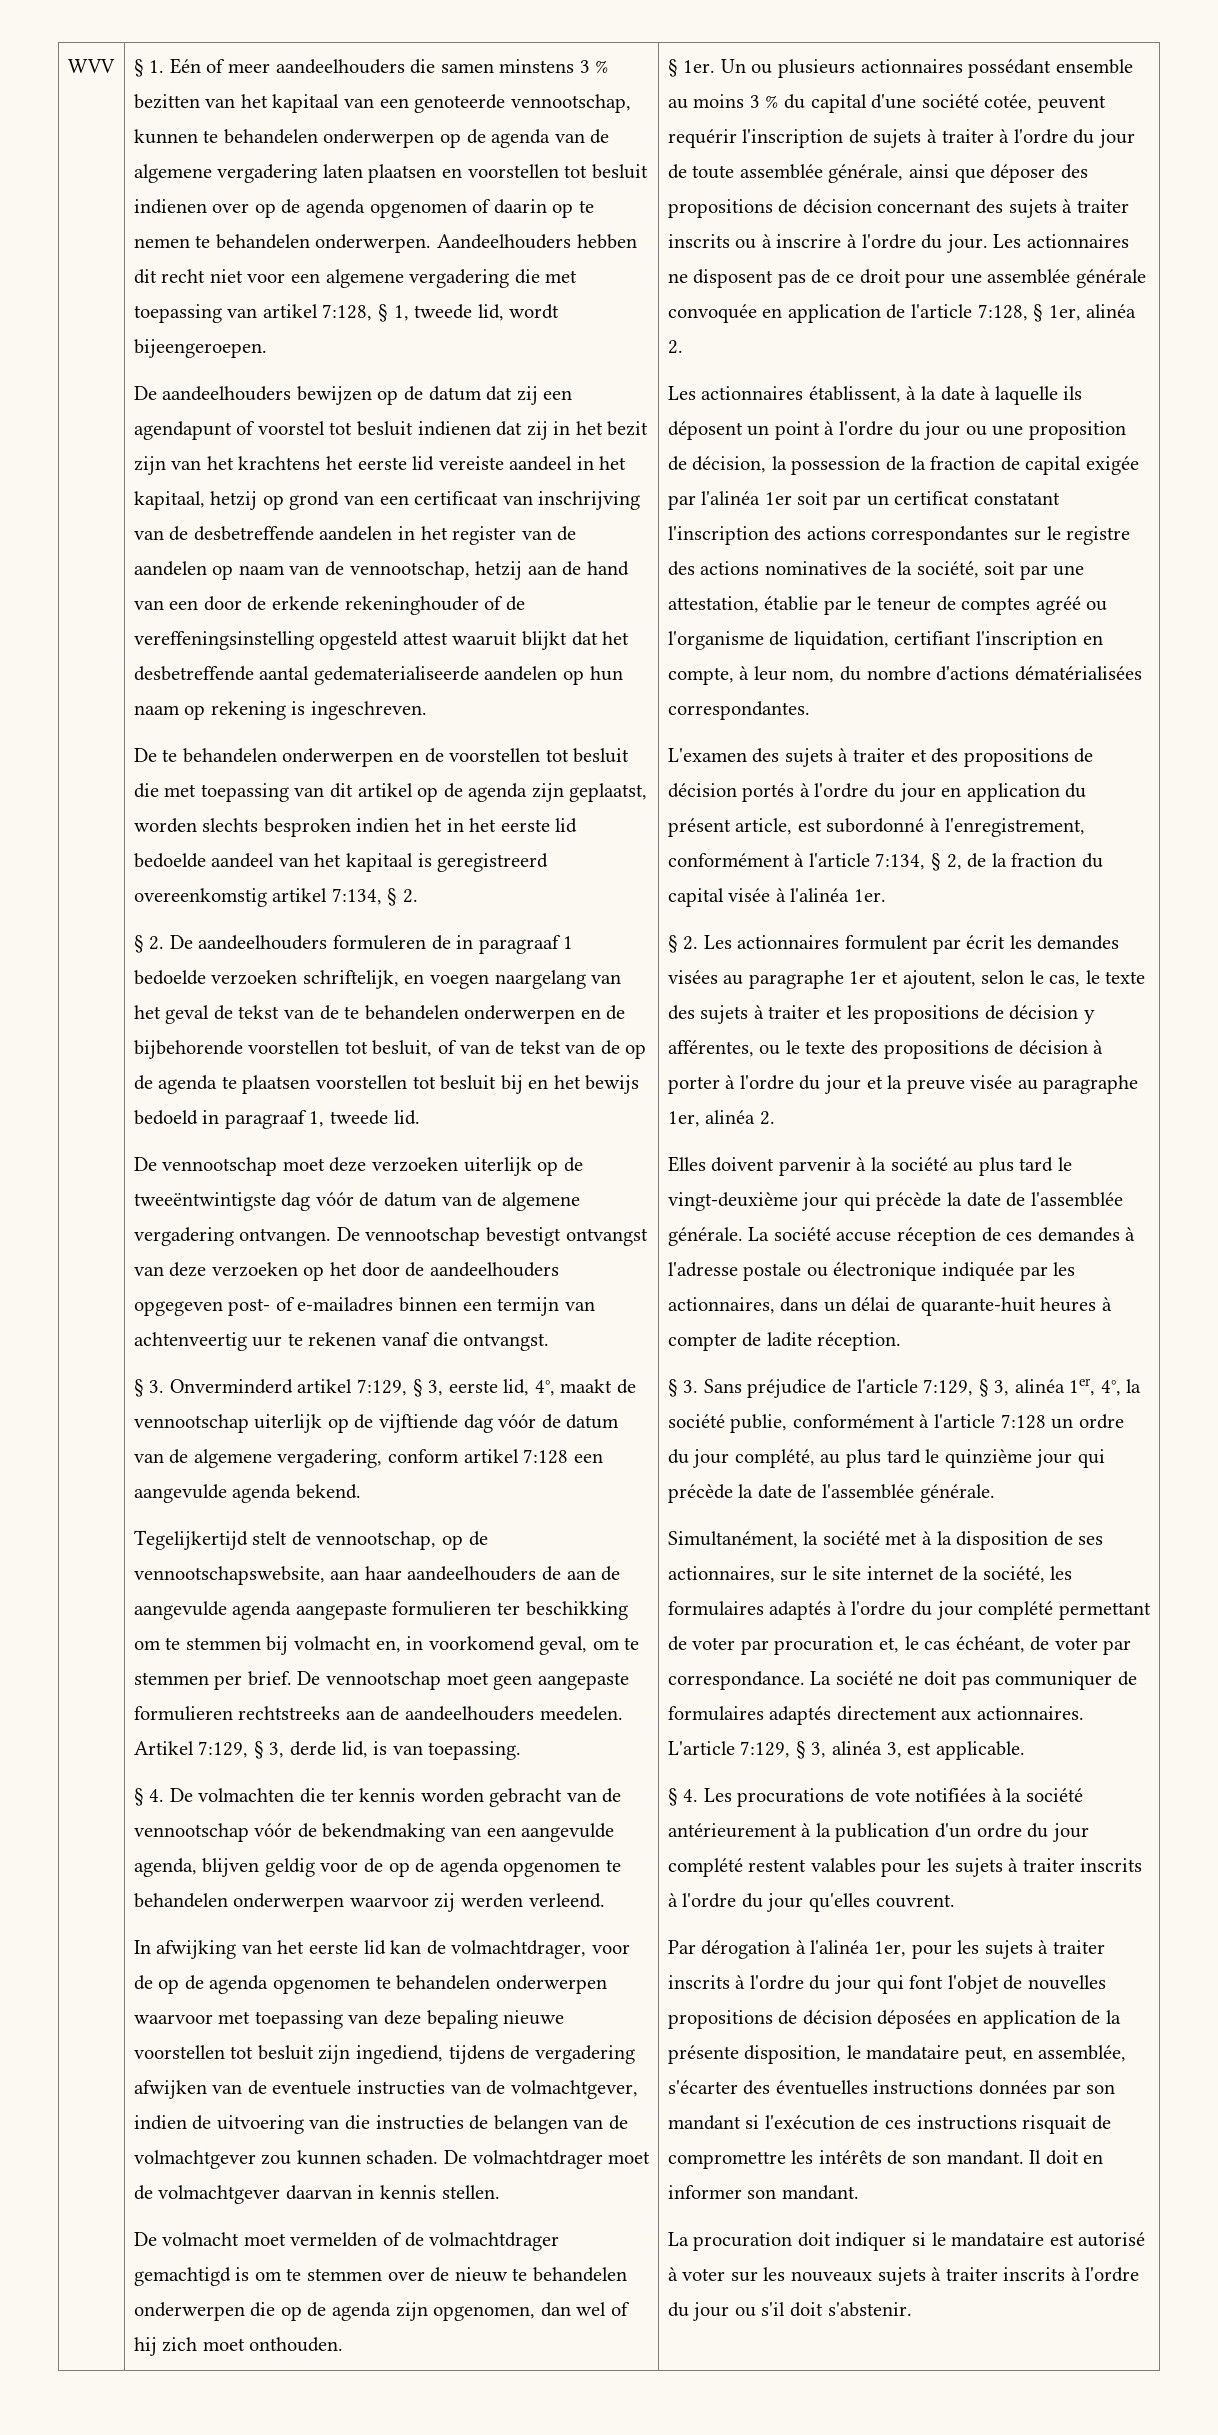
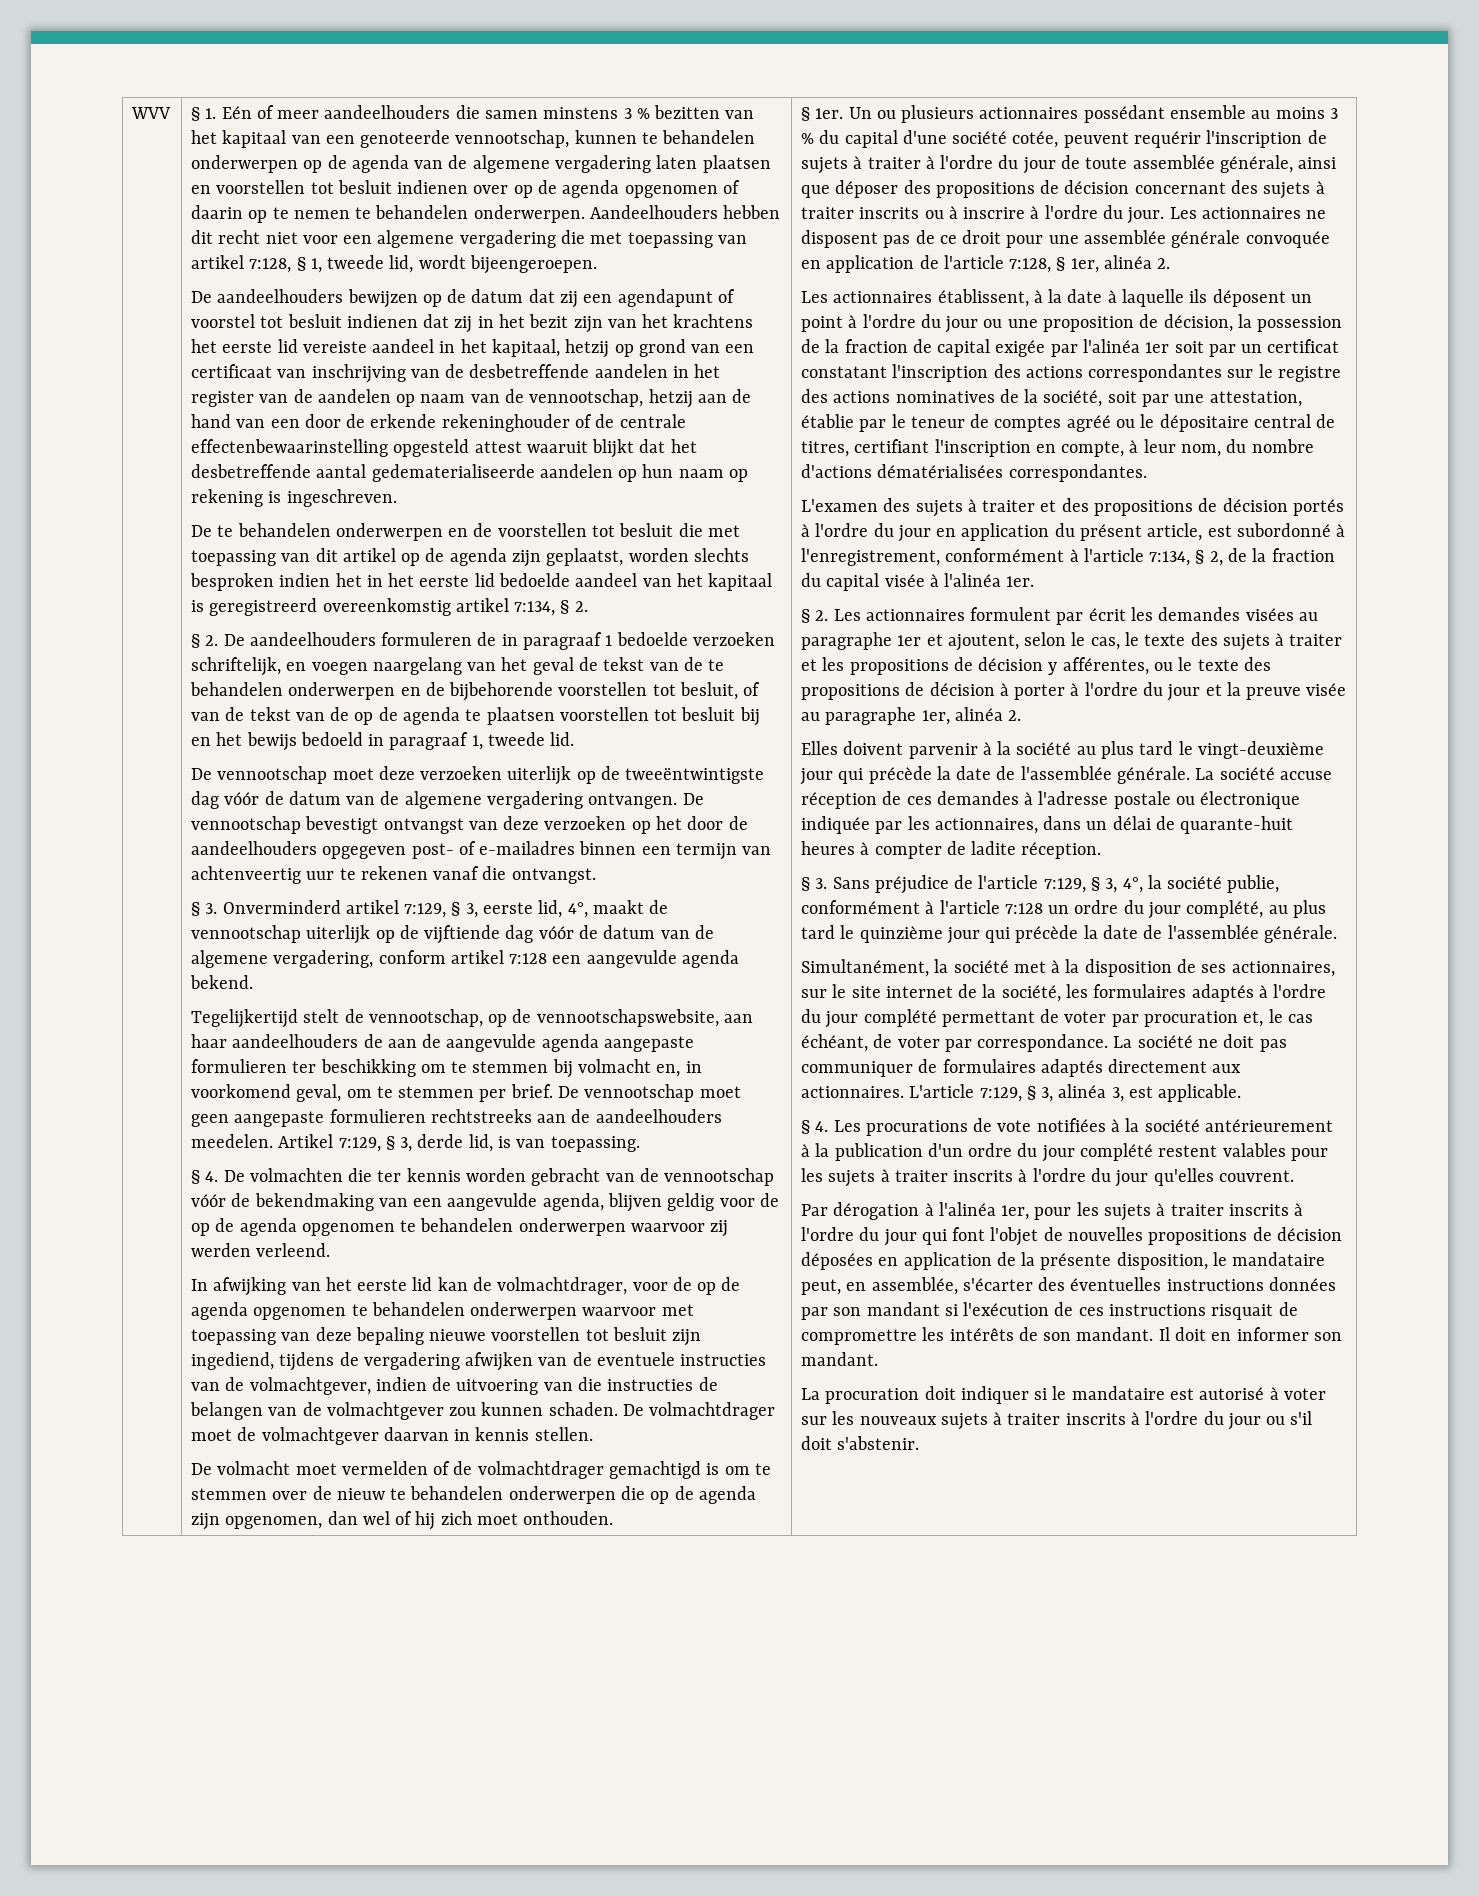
- De aandeelhouders bewijzen op de datum dat zij een agendapunt of voorstel tot besluit indienen dat zij in het bezit zijn van het krachtens het eerste lid vereiste aandeel in het kapitaal, hetzij op grond van een certificaat van inschrijving van de desbetreffende aandelen in het register van de aandelen op naam van de vennootschap, hetzij aan de hand van een door de erkende rekeninghouder of de vereffeningsinstelling opgesteld attest waaruit blijkt dat het desbetreffende aantal gedematerialiseerde aandelen op hun naam op rekening is ingeschreven.
+ De aandeelhouders bewijzen op de datum dat zij een agendapunt of voorstel tot besluit indienen dat zij in het bezit zijn van het krachtens het eerste lid vereiste aandeel in het kapitaal, hetzij op grond van een certificaat van inschrijving van de desbetreffende aandelen in het register van de aandelen op naam van de vennootschap, hetzij aan de hand van een door de erkende rekeninghouder of de centrale effectenbewaarinstelling opgesteld attest waaruit blijkt dat het desbetreffende aantal gedematerialiseerde aandelen op hun naam op rekening is ingeschreven.
- Les actionnaires établissent, à la date à laquelle ils déposent un point à l'ordre du jour ou une proposition de décision, la possession de la fraction de capital exigée par l'alinéa 1er soit par un certificat constatant l'inscription des actions correspondantes sur le registre des actions nominatives de la société, soit par une attestation, établie par le teneur de comptes agréé ou l'organisme de liquidation, certifiant l'inscription en compte, à leur nom, du nombre d'actions dématérialisées correspondantes.
+ Les actionnaires établissent, à la date à laquelle ils déposent un point à l'ordre du jour ou une proposition de décision, la possession de la fraction de capital exigée par l'alinéa 1er soit par un certificat constatant l'inscription des actions correspondantes sur le registre des actions nominatives de la société, soit par une attestation, établie par le teneur de comptes agréé ou le dépositaire central de titres, certifiant l'inscription en compte, à leur nom, du nombre d'actions dématérialisées correspondantes.
- § 3. Sans préjudice de l'article 7:129, § 3, alinéa 1er, 4°, la société publie, conformément à l'article 7:128 un ordre du jour complété, au plus tard le quinzième jour qui précède la date de l'assemblée générale.
+ § 3. Sans préjudice de l'article 7:129, § 3, 4°, la société publie, conformément à l'article 7:128 un ordre du jour complété, au plus tard le quinzième jour qui précède la date de l'assemblée générale.

